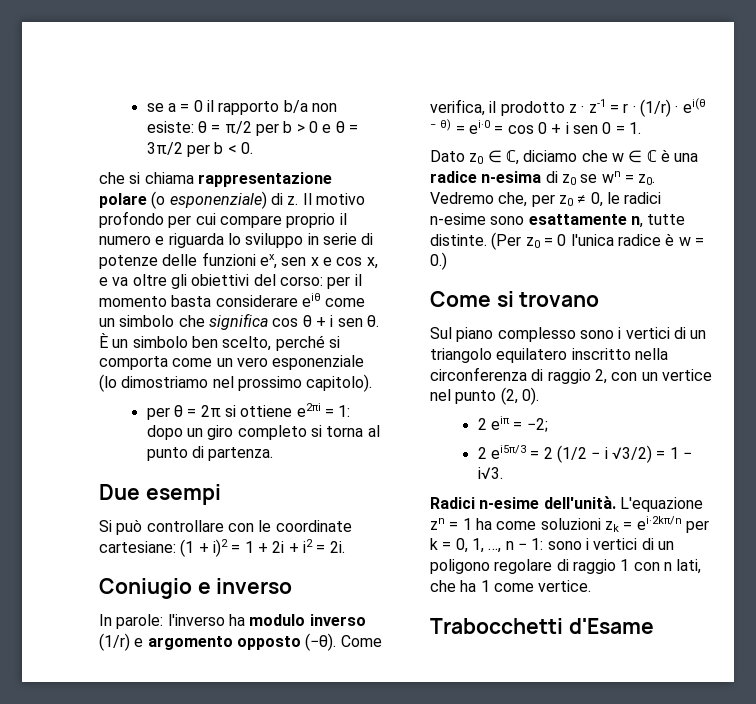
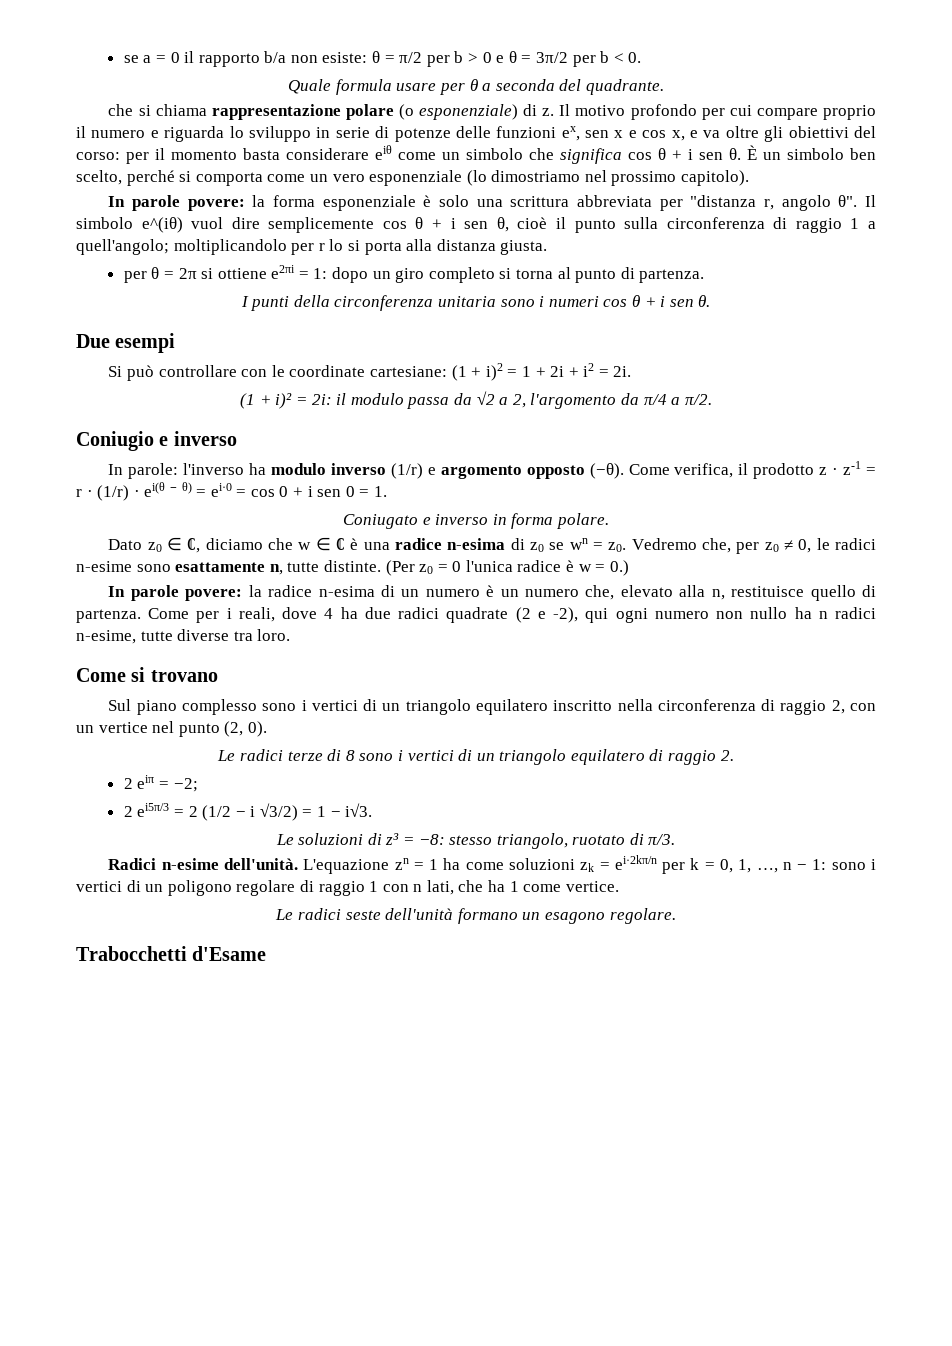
+ Quale formula usare per θ a seconda del quadrante.
+ In parole povere: la forma esponenziale è solo una scrittura abbreviata per "distanza r, angolo θ". Il simbolo e^(iθ) vuol dire semplicemente cos θ + i sen θ, cioè il punto sulla circonferenza di raggio 1 a quell'angolo; moltiplicandolo per r lo si porta alla distanza giusta.
+ I punti della circonferenza unitaria sono i numeri cos θ + i sen θ.
+ (1 + i)² = 2i: il modulo passa da √2 a 2, l'argomento da π/4 a π/2.
+ Coniugato e inverso in forma polare.
+ In parole povere: la radice n-esima di un numero è un numero che, elevato alla n, restituisce quello di partenza. Come per i reali, dove 4 ha due radici quadrate (2 e -2), qui ogni numero non nullo ha n radici n-esime, tutte diverse tra loro.
+ Le radici terze di 8 sono i vertici di un triangolo equilatero di raggio 2.
+ Le soluzioni di z³ = −8: stesso triangolo, ruotato di π/3.
+ Le radici seste dell'unità formano un esagono regolare.

